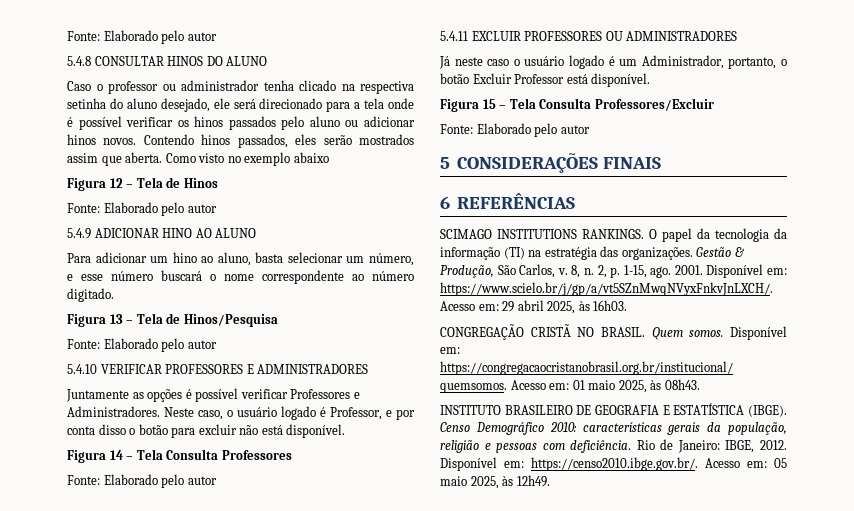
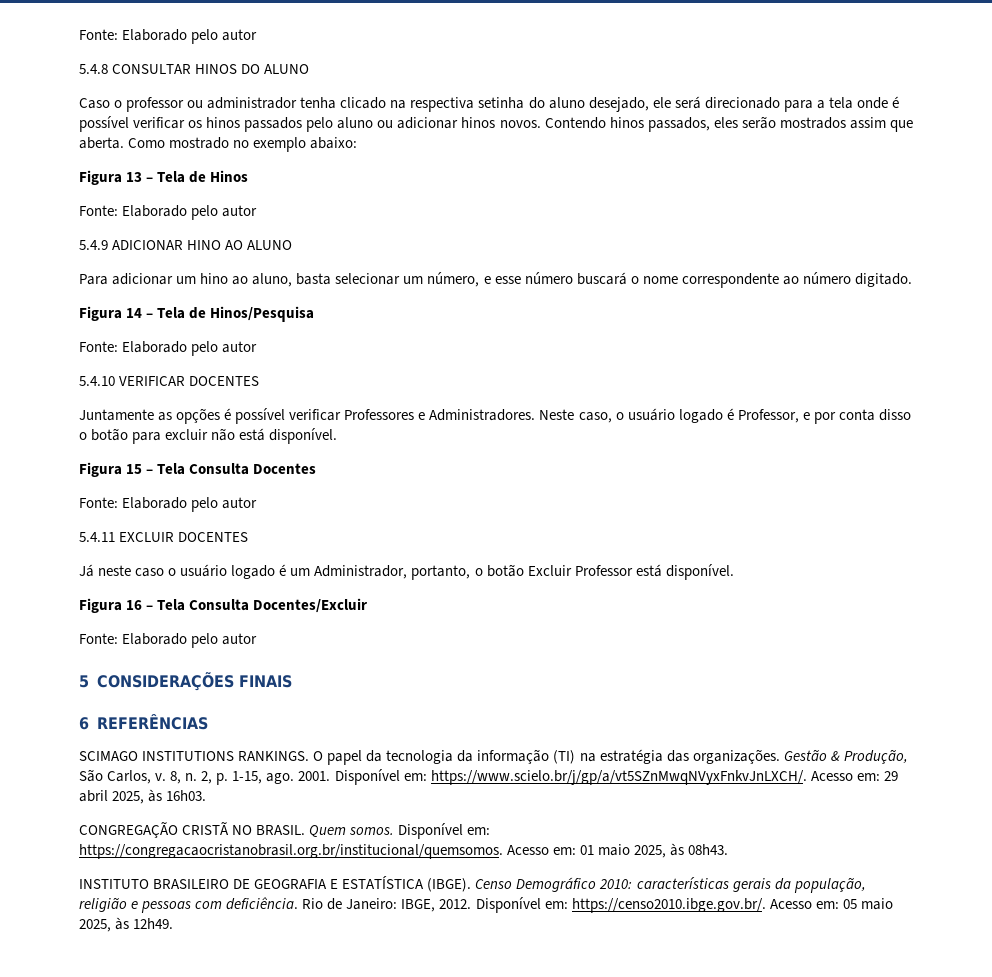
- Como visto no exemplo abaixo
- Figura 12 – Tela de Hinos
+ Como mostrado no exemplo abaixo:
+ Figura 13 – Tela de Hinos
- Figura 13 – Tela de Hinos/Pesquisa
+ Figura 14 – Tela de Hinos/Pesquisa
- 5.4.10 VERIFICAR PROFESSORES E ADMINISTRADORES
+ 5.4.10 VERIFICAR DOCENTES
- Figura 14 – Tela Consulta Professores
+ Figura 15 – Tela Consulta Docentes
- 5.4.11 EXCLUIR PROFESSORES OU ADMINISTRADORES
+ 5.4.11 EXCLUIR DOCENTES
- Figura 15 – Tela Consulta Professores/Excluir
+ Figura 16 – Tela Consulta Docentes/Excluir

